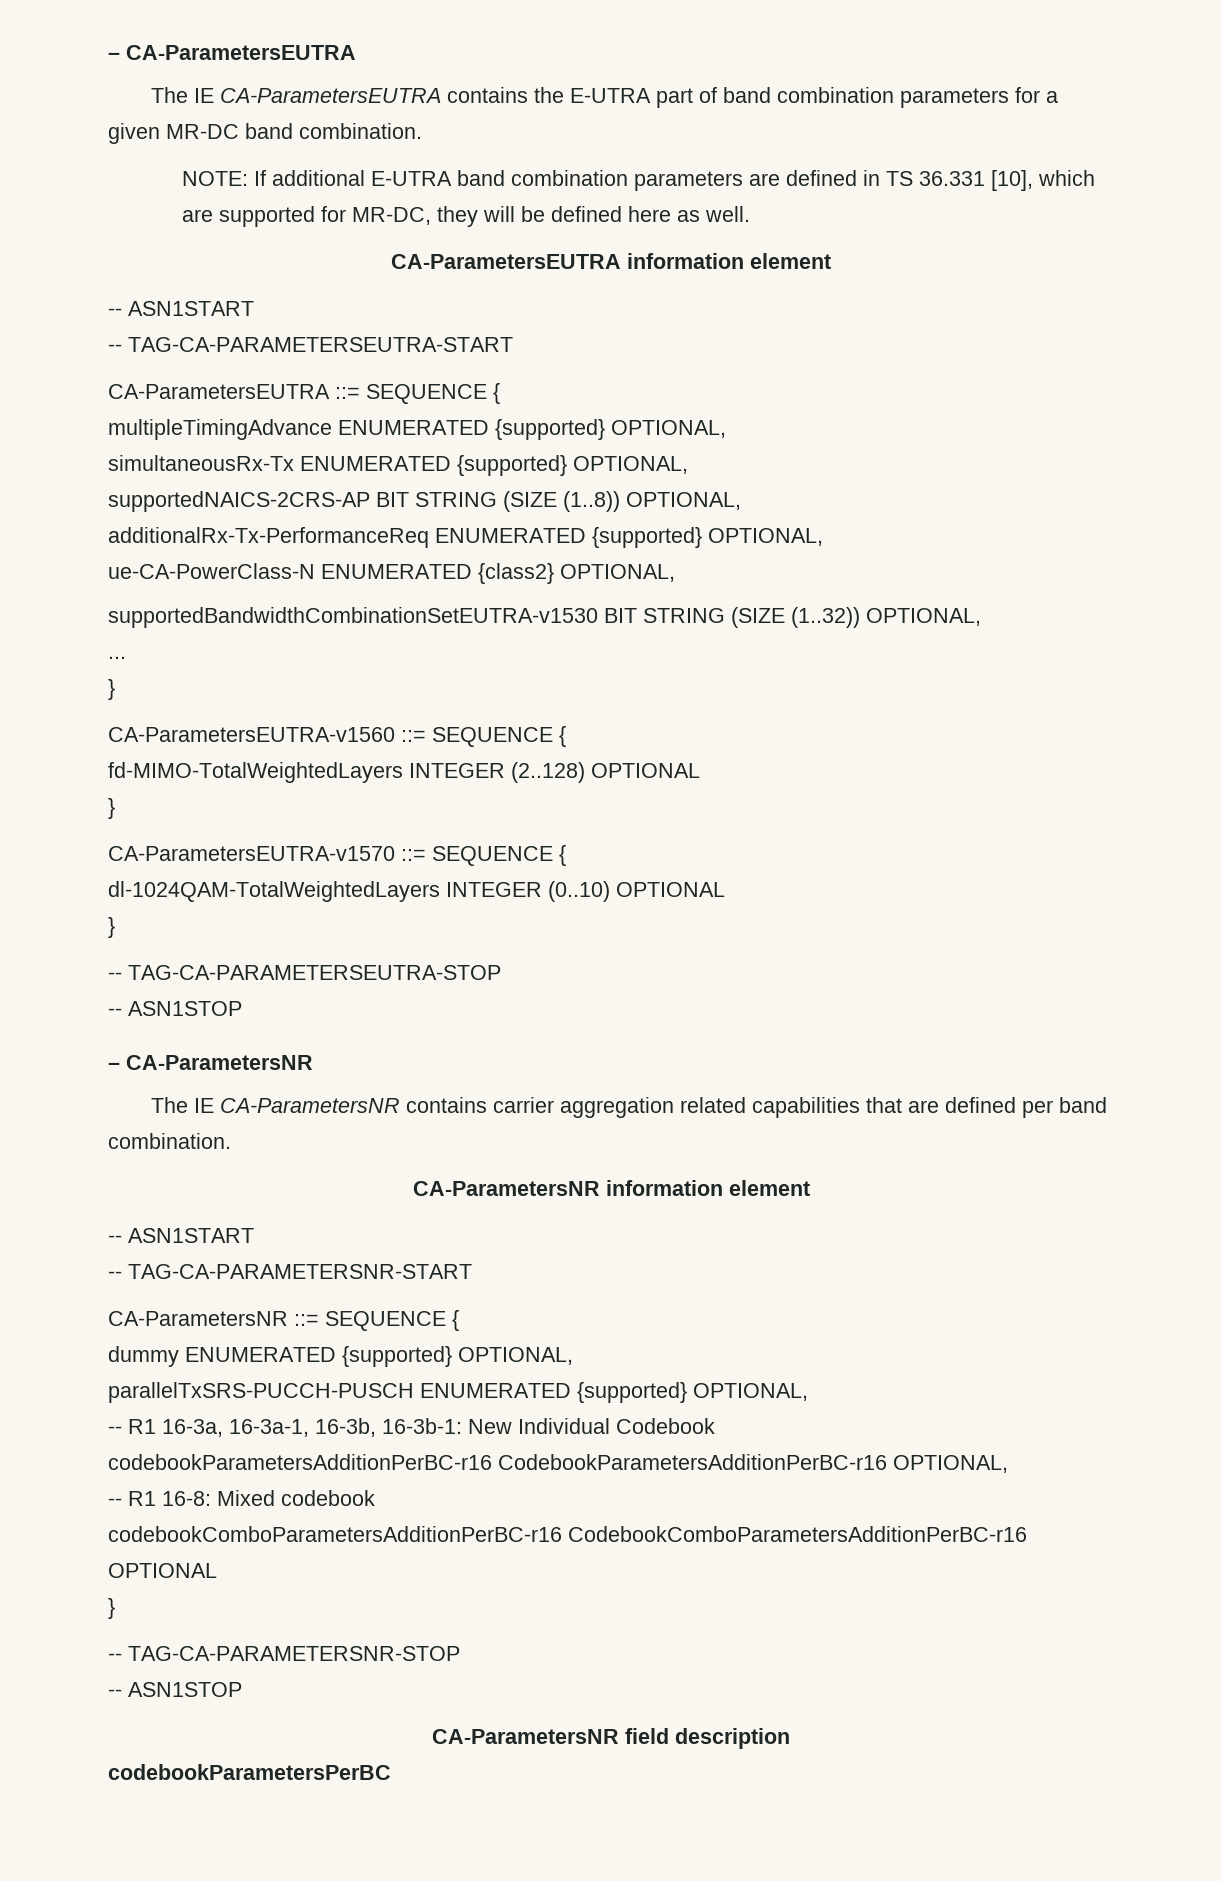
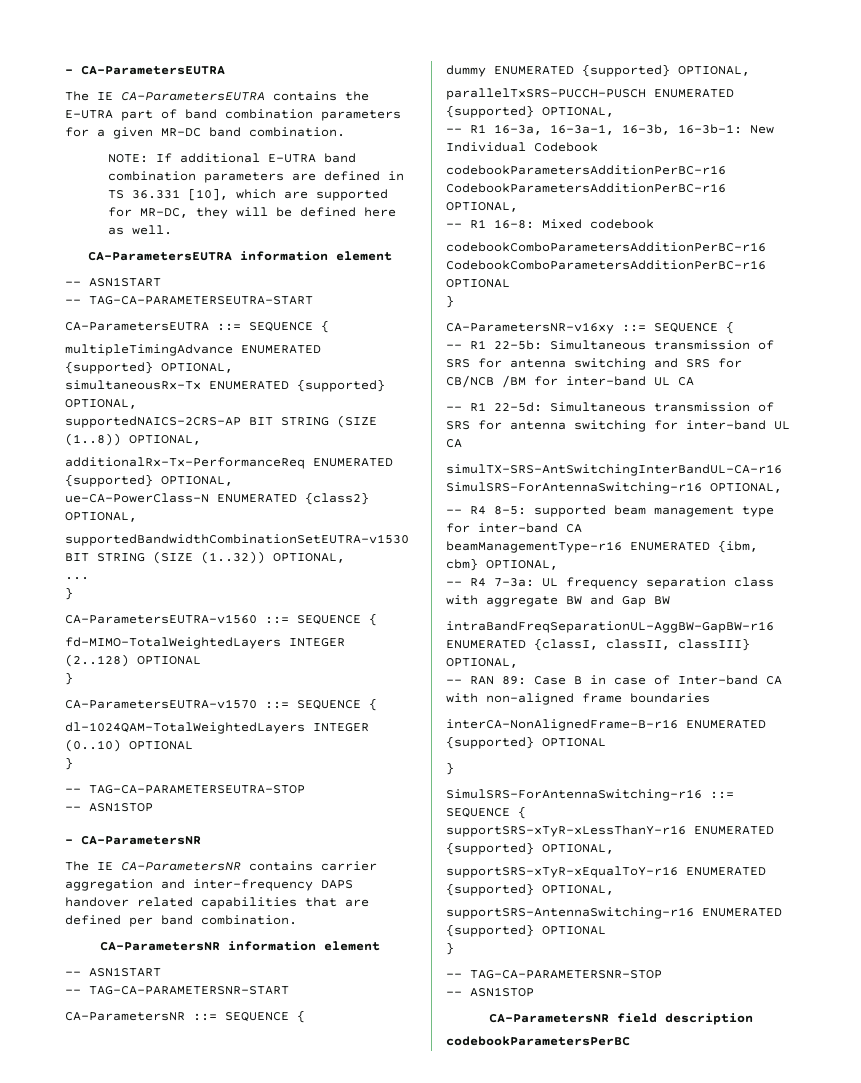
- The IE CA-ParametersNR contains carrier aggregation related capabilities that are defined per band combination.
+ The IE CA-ParametersNR contains carrier aggregation and inter-frequency DAPS handover related capabilities that are defined per band combination.
+ CA-ParametersNR-v16xy ::= SEQUENCE {
+ -- R1 22-5b: Simultaneous transmission of SRS for antenna switching and SRS for CB/NCB /BM for inter-band UL CA
+ -- R1 22-5d: Simultaneous transmission of SRS for antenna switching for inter-band UL CA
+ simulTX-SRS-AntSwitchingInterBandUL-CA-r16 SimulSRS-ForAntennaSwitching-r16 OPTIONAL,
+ -- R4 8-5: supported beam management type for inter-band CA
+ beamManagementType-r16 ENUMERATED {ibm, cbm} OPTIONAL,
+ -- R4 7-3a: UL frequency separation class with aggregate BW and Gap BW
+ intraBandFreqSeparationUL-AggBW-GapBW-r16 ENUMERATED {classI, classII, classIII} OPTIONAL,
+ -- RAN 89: Case B in case of Inter-band CA with non-aligned frame boundaries
+ interCA-NonAlignedFrame-B-r16 ENUMERATED {supported} OPTIONAL
+ }
+ SimulSRS-ForAntennaSwitching-r16 ::= SEQUENCE {
+ supportSRS-xTyR-xLessThanY-r16 ENUMERATED {supported} OPTIONAL,
+ supportSRS-xTyR-xEqualToY-r16 ENUMERATED {supported} OPTIONAL,
+ supportSRS-AntennaSwitching-r16 ENUMERATED {supported} OPTIONAL
+ }

